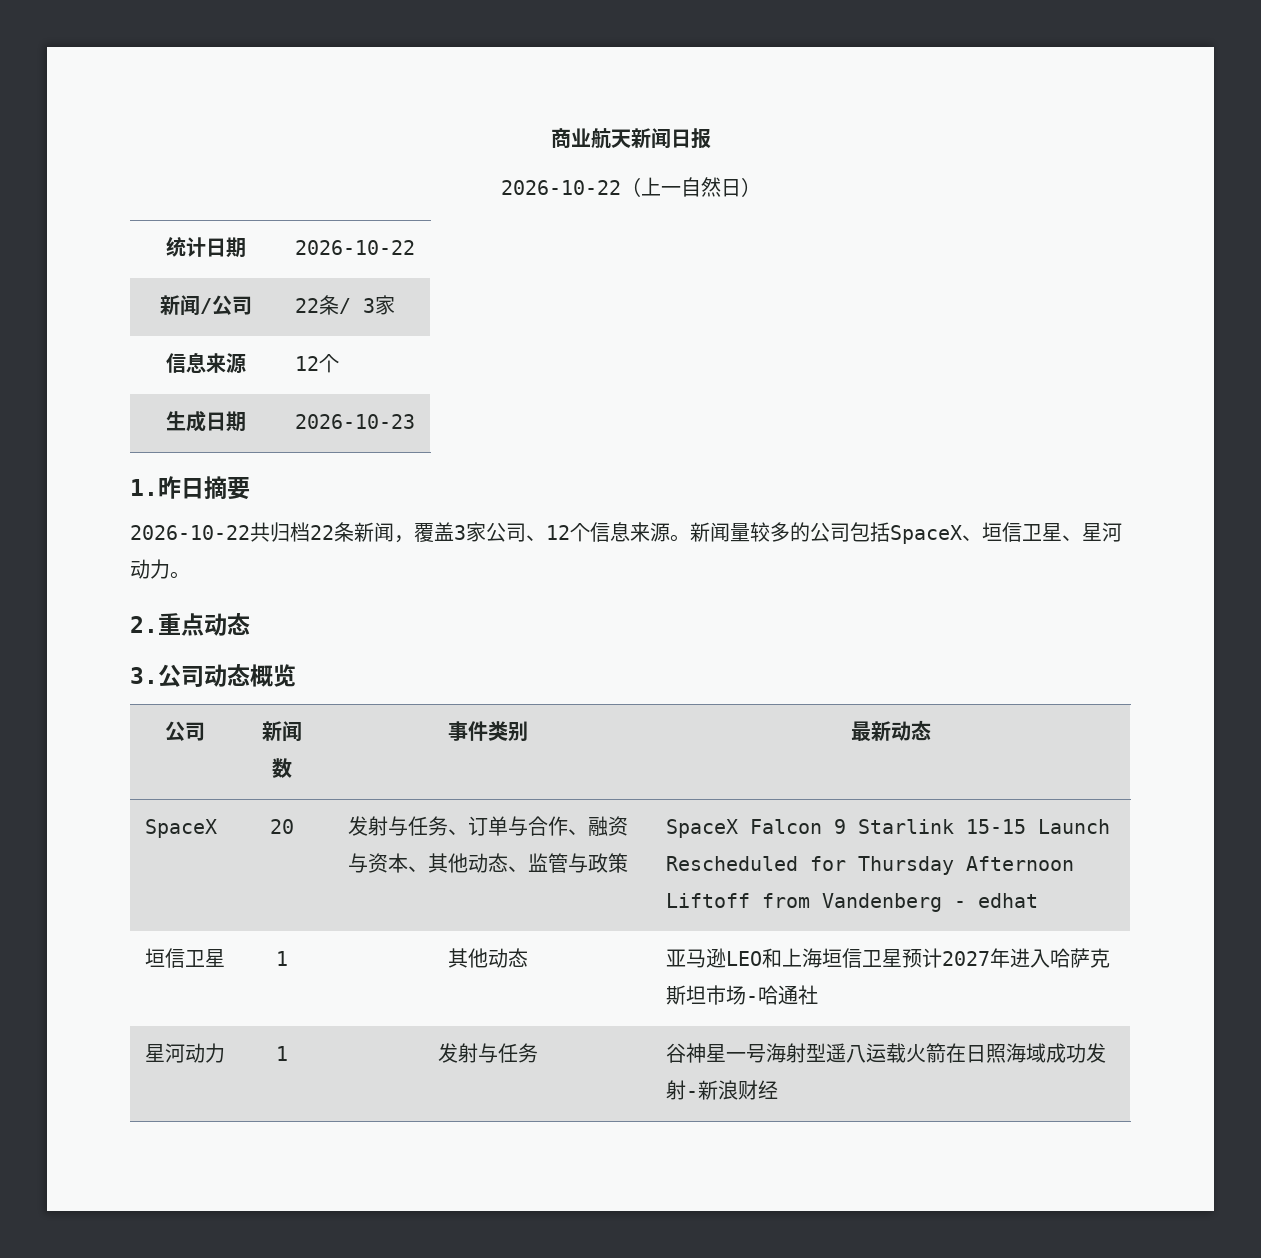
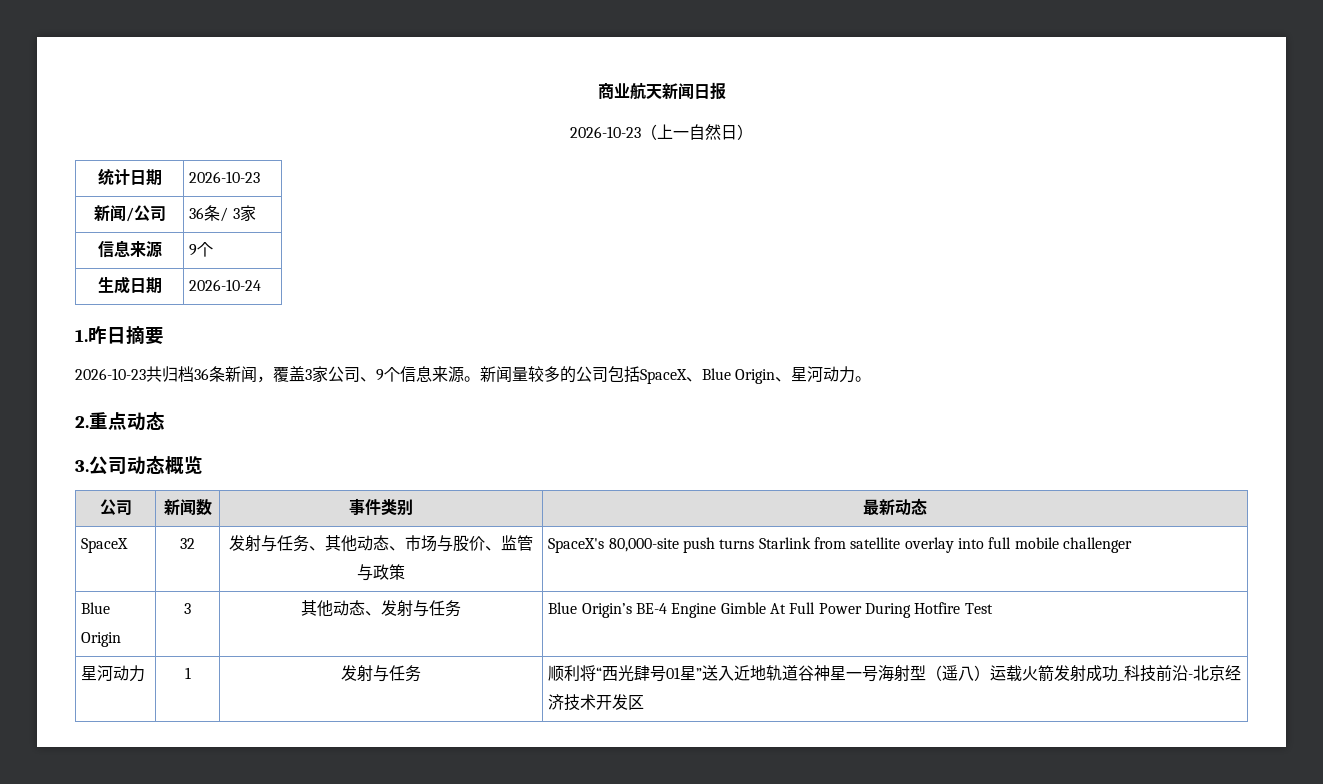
- 2026-10-22（上一自然日）
+ 2026-10-23（上一自然日）
- 统计日期 | 2026-10-22
+ 统计日期 | 2026-10-23
- 新闻/公司 | 22条/ 3家
+ 新闻/公司 | 36条/ 3家
- 信息来源 | 12个
+ 信息来源 | 9个
- 生成日期 | 2026-10-23
+ 生成日期 | 2026-10-24
- 2026-10-22共归档22条新闻，覆盖3家公司、12个信息来源。
+ 2026-10-23共归档36条新闻，覆盖3家公司、9个信息来源。
- 新闻量较多的公司包括SpaceX、垣信卫星、星河动力。
+ 新闻量较多的公司包括SpaceX、Blue Origin、星河动力。
- SpaceX | 20 | 发射与任务、订单与合作、融资与资本、其他动态、监管与政策 | SpaceX Falcon 9 Starlink 15-15 Launch Rescheduled for Thursday Afternoon Liftoff from Vandenberg - edhat
- 垣信卫星 | 1 | 其他动态 | 亚马逊LEO和上海垣信卫星预计2027年进入哈萨克斯坦市场-哈通社
+ SpaceX | 32 | 发射与任务、其他动态、市场与股价、监管与政策 | SpaceX's 80,000-site push turns Starlink from satellite overlay into full mobile challenger
+ Blue Origin | 3 | 其他动态、发射与任务 | Blue Origin’s BE-4 Engine Gimble At Full Power During Hotfire Test
- 星河动力 | 1 | 发射与任务 | 谷神星一号海射型遥八运载火箭在日照海域成功发射-新浪财经
+ 星河动力 | 1 | 发射与任务 | 顺利将“西光肆号01星”送入近地轨道谷神星一号海射型（遥八）运载火箭发射成功_科技前沿-北京经济技术开发区

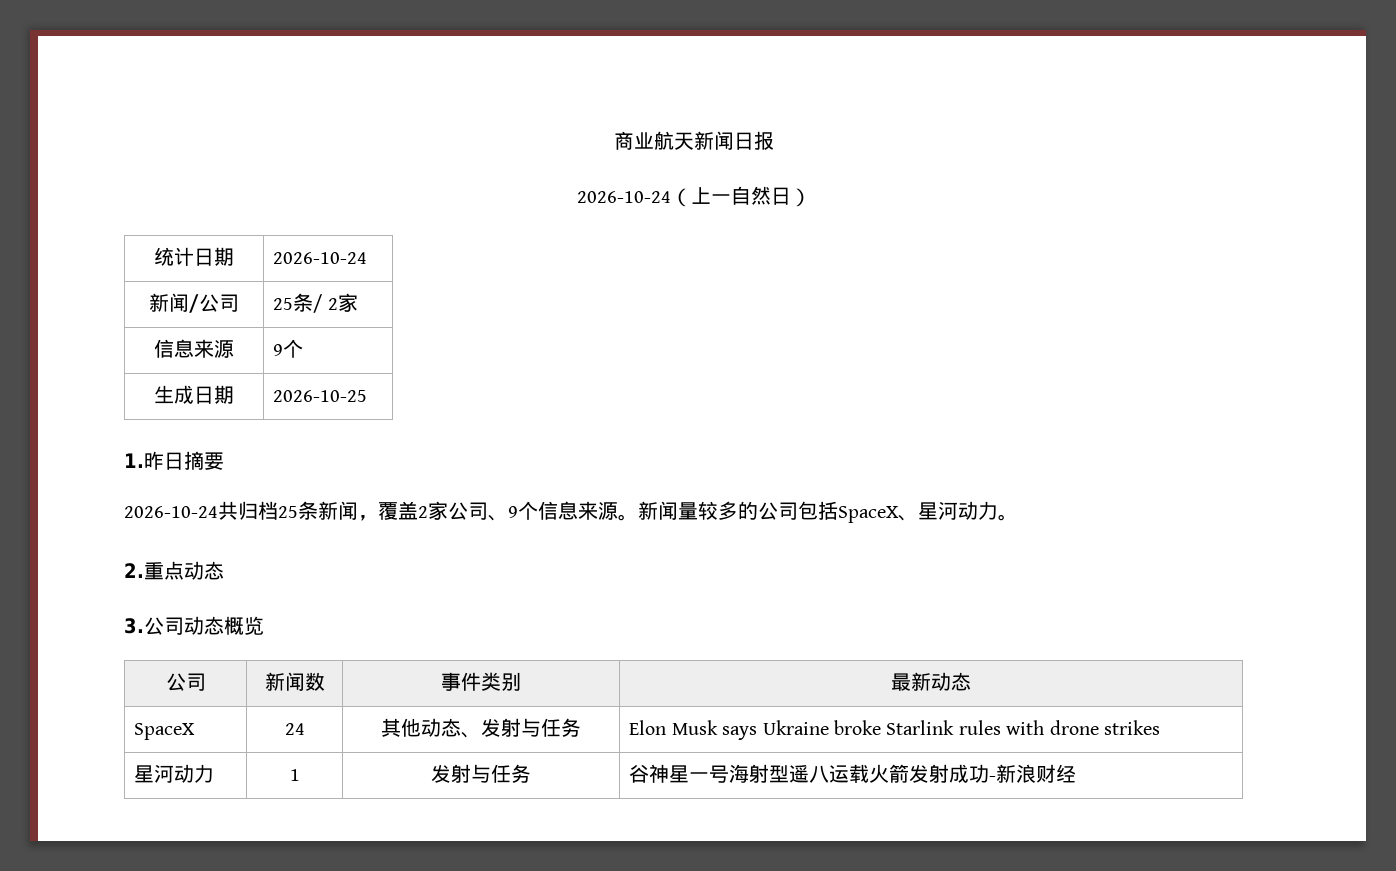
- 2026-10-23（上一自然日）
+ 2026-10-24（上一自然日）
- 统计日期 | 2026-10-23
+ 统计日期 | 2026-10-24
- 新闻/公司 | 36条/ 3家
+ 新闻/公司 | 25条/ 2家
- 生成日期 | 2026-10-24
+ 生成日期 | 2026-10-25
- 2026-10-23共归档36条新闻，覆盖3家公司、9个信息来源。
+ 2026-10-24共归档25条新闻，覆盖2家公司、9个信息来源。
- 新闻量较多的公司包括SpaceX、Blue Origin、星河动力。
+ 新闻量较多的公司包括SpaceX、星河动力。
- SpaceX | 32 | 发射与任务、其他动态、市场与股价、监管与政策 | SpaceX's 80,000-site push turns Starlink from satellite overlay into full mobile challenger
- Blue Origin | 3 | 其他动态、发射与任务 | Blue Origin’s BE-4 Engine Gimble At Full Power During Hotfire Test
+ SpaceX | 24 | 其他动态、发射与任务 | Elon Musk says Ukraine broke Starlink rules with drone strikes
- 星河动力 | 1 | 发射与任务 | 顺利将“西光肆号01星”送入近地轨道谷神星一号海射型（遥八）运载火箭发射成功_科技前沿-北京经济技术开发区
+ 星河动力 | 1 | 发射与任务 | 谷神星一号海射型遥八运载火箭发射成功-新浪财经

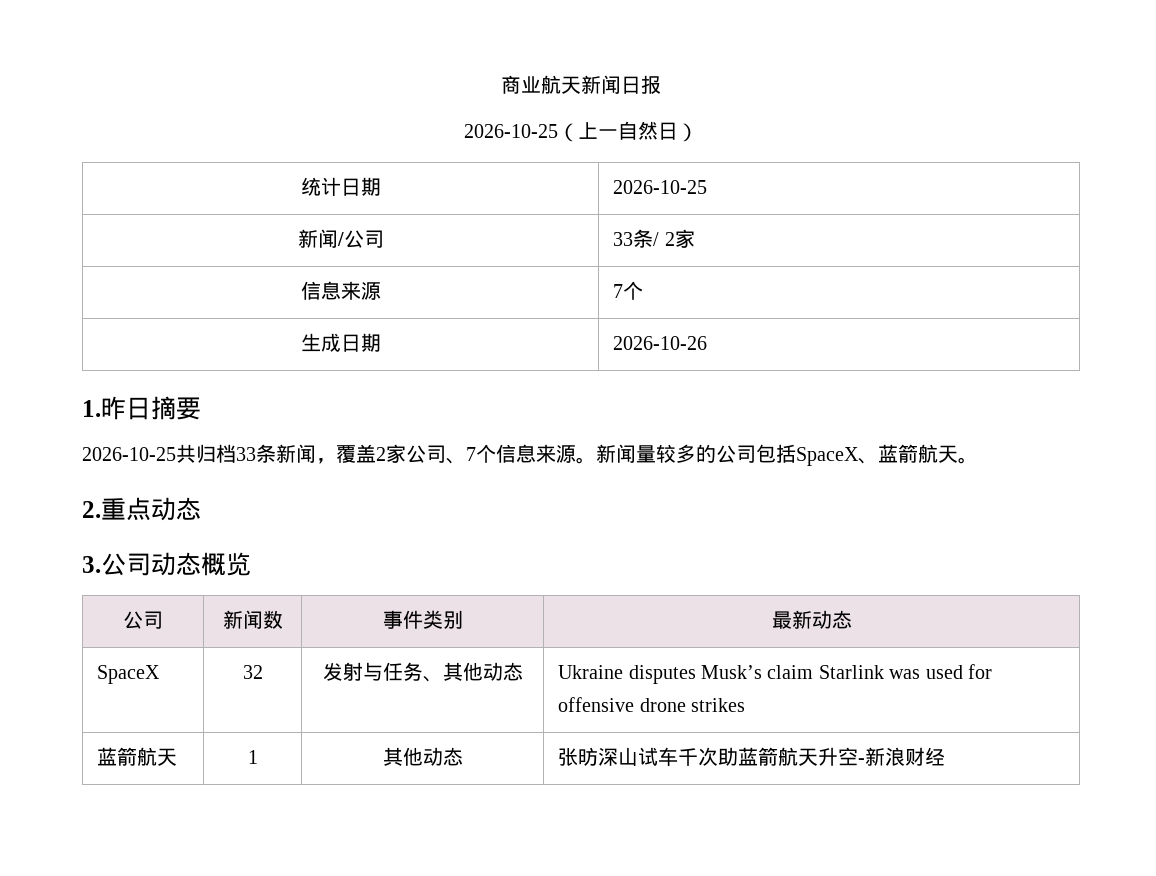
- 2026-10-24（上一自然日）
+ 2026-10-25（上一自然日）
- 统计日期 | 2026-10-24
+ 统计日期 | 2026-10-25
- 新闻/公司 | 25条/ 2家
+ 新闻/公司 | 33条/ 2家
- 信息来源 | 9个
+ 信息来源 | 7个
- 生成日期 | 2026-10-25
+ 生成日期 | 2026-10-26
- 2026-10-24共归档25条新闻，覆盖2家公司、9个信息来源。
+ 2026-10-25共归档33条新闻，覆盖2家公司、7个信息来源。
- 新闻量较多的公司包括SpaceX、星河动力。
+ 新闻量较多的公司包括SpaceX、蓝箭航天。
- SpaceX | 24 | 其他动态、发射与任务 | Elon Musk says Ukraine broke Starlink rules with drone strikes
- 星河动力 | 1 | 发射与任务 | 谷神星一号海射型遥八运载火箭发射成功-新浪财经
+ SpaceX | 32 | 发射与任务、其他动态 | Ukraine disputes Musk’s claim Starlink was used for offensive drone strikes
+ 蓝箭航天 | 1 | 其他动态 | 张昉深山试车千次助蓝箭航天升空-新浪财经

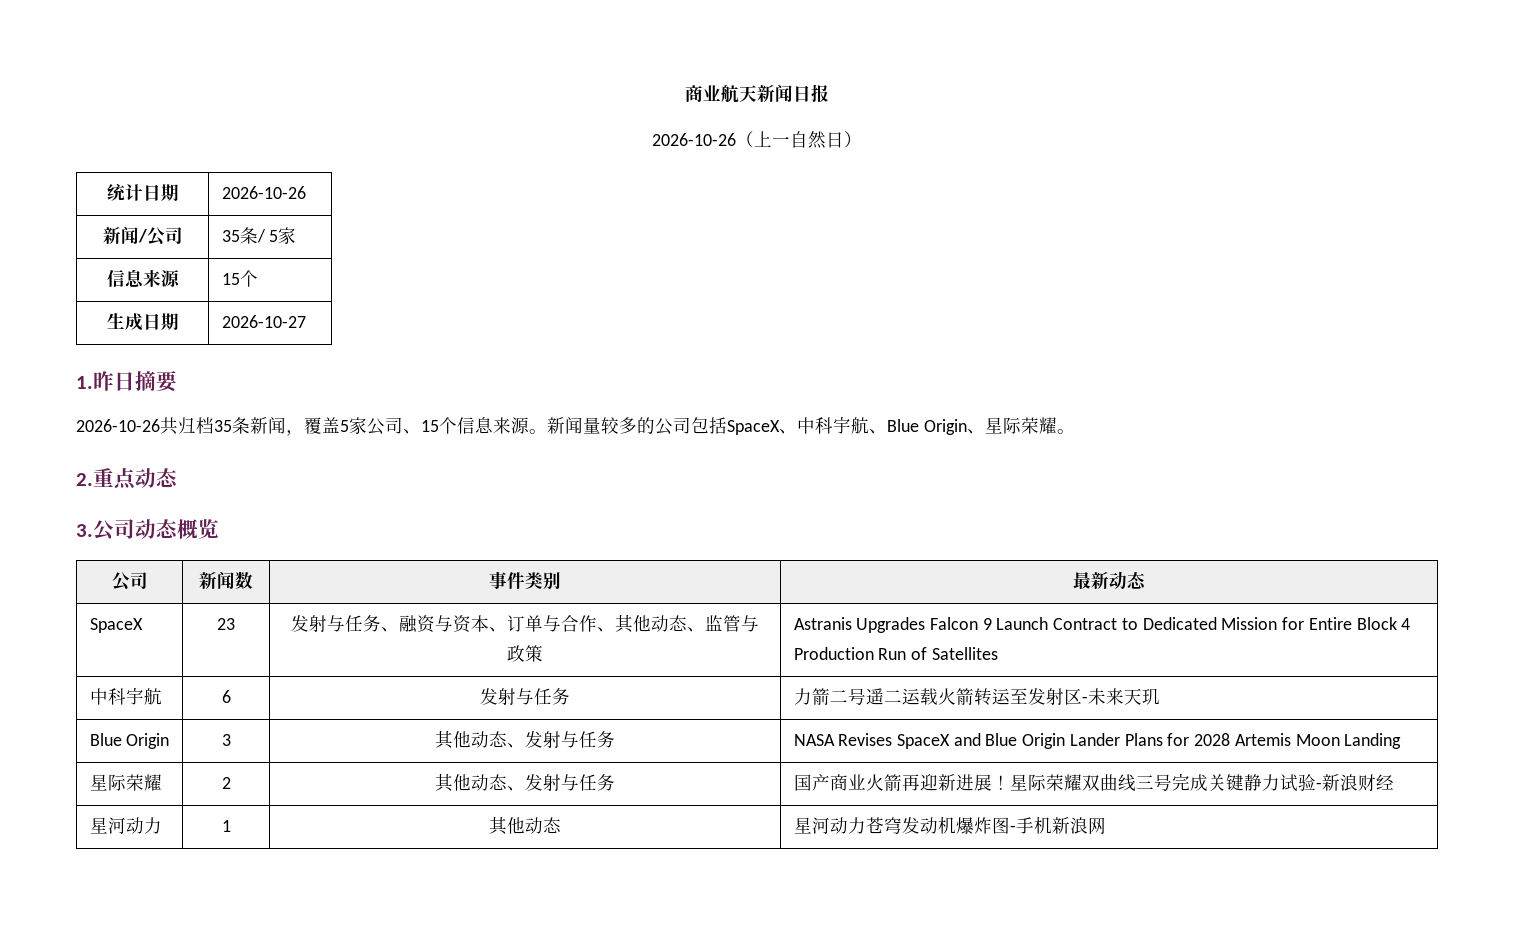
- 2026-10-25（上一自然日）
+ 2026-10-26（上一自然日）
- 统计日期 | 2026-10-25
+ 统计日期 | 2026-10-26
- 新闻/公司 | 33条/ 2家
+ 新闻/公司 | 35条/ 5家
- 信息来源 | 7个
+ 信息来源 | 15个
- 生成日期 | 2026-10-26
+ 生成日期 | 2026-10-27
- 2026-10-25共归档33条新闻，覆盖2家公司、7个信息来源。
+ 2026-10-26共归档35条新闻，覆盖5家公司、15个信息来源。
- 新闻量较多的公司包括SpaceX、蓝箭航天。
+ 新闻量较多的公司包括SpaceX、中科宇航、Blue Origin、星际荣耀。
- SpaceX | 32 | 发射与任务、其他动态 | Ukraine disputes Musk’s claim Starlink was used for offensive drone strikes
- 蓝箭航天 | 1 | 其他动态 | 张昉深山试车千次助蓝箭航天升空-新浪财经
+ SpaceX | 23 | 发射与任务、融资与资本、订单与合作、其他动态、监管与政策 | Astranis Upgrades Falcon 9 Launch Contract to Dedicated Mission for Entire Block 4 Production Run of Satellites
+ 中科宇航 | 6 | 发射与任务 | 力箭二号遥二运载火箭转运至发射区-未来天玑
+ Blue Origin | 3 | 其他动态、发射与任务 | NASA Revises SpaceX and Blue Origin Lander Plans for 2028 Artemis Moon Landing
+ 星际荣耀 | 2 | 其他动态、发射与任务 | 国产商业火箭再迎新进展！星际荣耀双曲线三号完成关键静力试验-新浪财经
+ 星河动力 | 1 | 其他动态 | 星河动力苍穹发动机爆炸图-手机新浪网

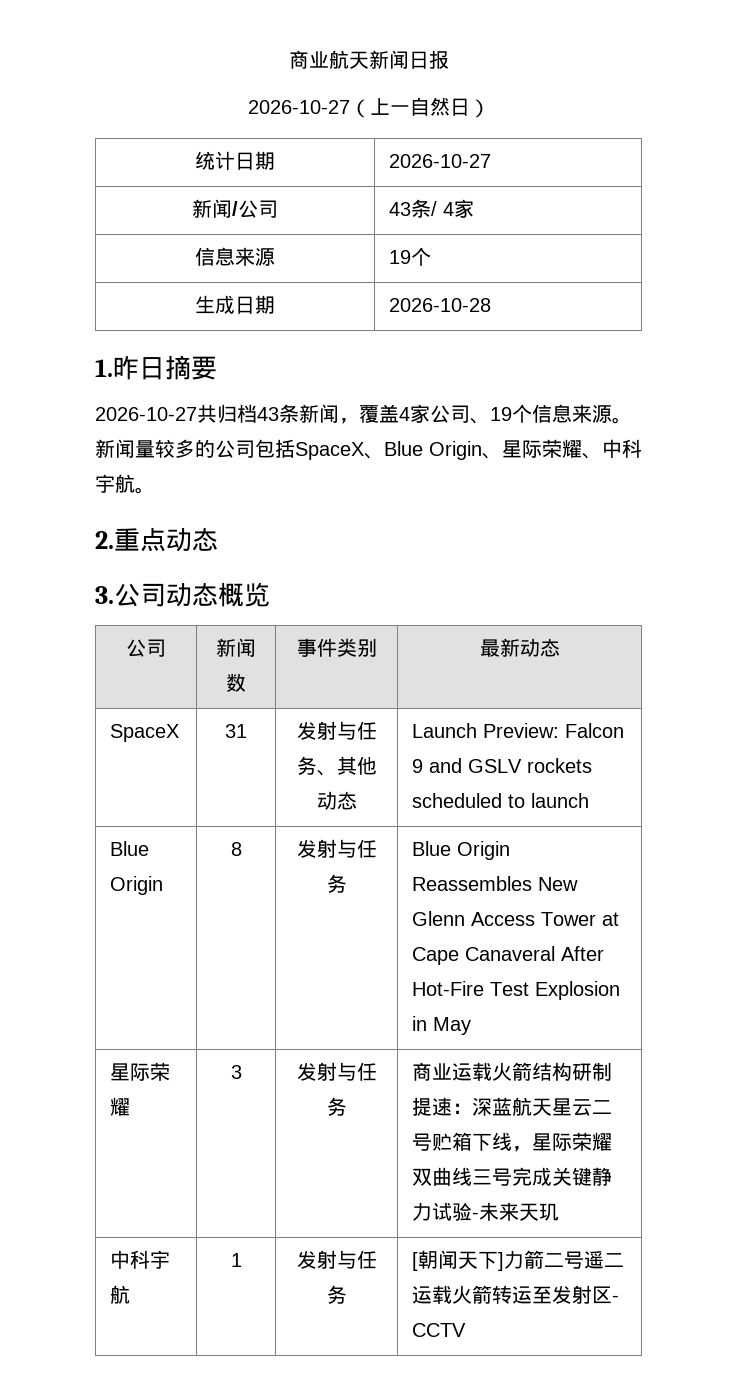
- 2026-10-26（上一自然日）
+ 2026-10-27（上一自然日）
- 统计日期 | 2026-10-26
+ 统计日期 | 2026-10-27
- 新闻/公司 | 35条/ 5家
+ 新闻/公司 | 43条/ 4家
- 信息来源 | 15个
+ 信息来源 | 19个
- 生成日期 | 2026-10-27
+ 生成日期 | 2026-10-28
- 2026-10-26共归档35条新闻，覆盖5家公司、15个信息来源。
+ 2026-10-27共归档43条新闻，覆盖4家公司、19个信息来源。
- 新闻量较多的公司包括SpaceX、中科宇航、Blue Origin、星际荣耀。
+ 新闻量较多的公司包括SpaceX、Blue Origin、星际荣耀、中科宇航。
- SpaceX | 23 | 发射与任务、融资与资本、订单与合作、其他动态、监管与政策 | Astranis Upgrades Falcon 9 Launch Contract to Dedicated Mission for Entire Block 4 Production Run of Satellites
- 中科宇航 | 6 | 发射与任务 | 力箭二号遥二运载火箭转运至发射区-未来天玑
- Blue Origin | 3 | 其他动态、发射与任务 | NASA Revises SpaceX and Blue Origin Lander Plans for 2028 Artemis Moon Landing
- 星际荣耀 | 2 | 其他动态、发射与任务 | 国产商业火箭再迎新进展！星际荣耀双曲线三号完成关键静力试验-新浪财经
- 星河动力 | 1 | 其他动态 | 星河动力苍穹发动机爆炸图-手机新浪网
+ SpaceX | 31 | 发射与任务、其他动态 | Launch Preview: Falcon 9 and GSLV rockets scheduled to launch
+ Blue Origin | 8 | 发射与任务 | Blue Origin Reassembles New Glenn Access Tower at Cape Canaveral After Hot-Fire Test Explosion in May
+ 星际荣耀 | 3 | 发射与任务 | 商业运载火箭结构研制提速：深蓝航天星云二号贮箱下线，星际荣耀双曲线三号完成关键静力试验-未来天玑
+ 中科宇航 | 1 | 发射与任务 | [朝闻天下]力箭二号遥二运载火箭转运至发射区- CCTV

